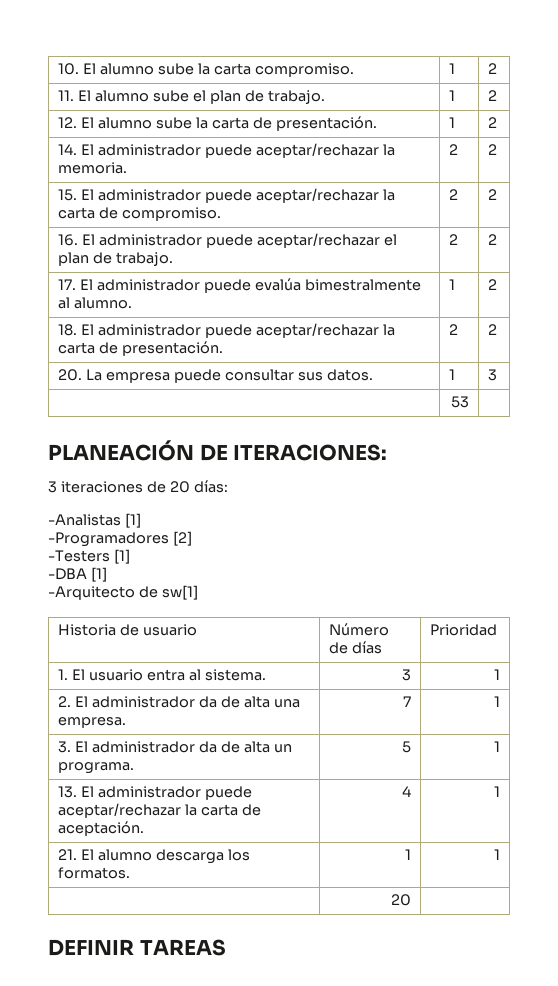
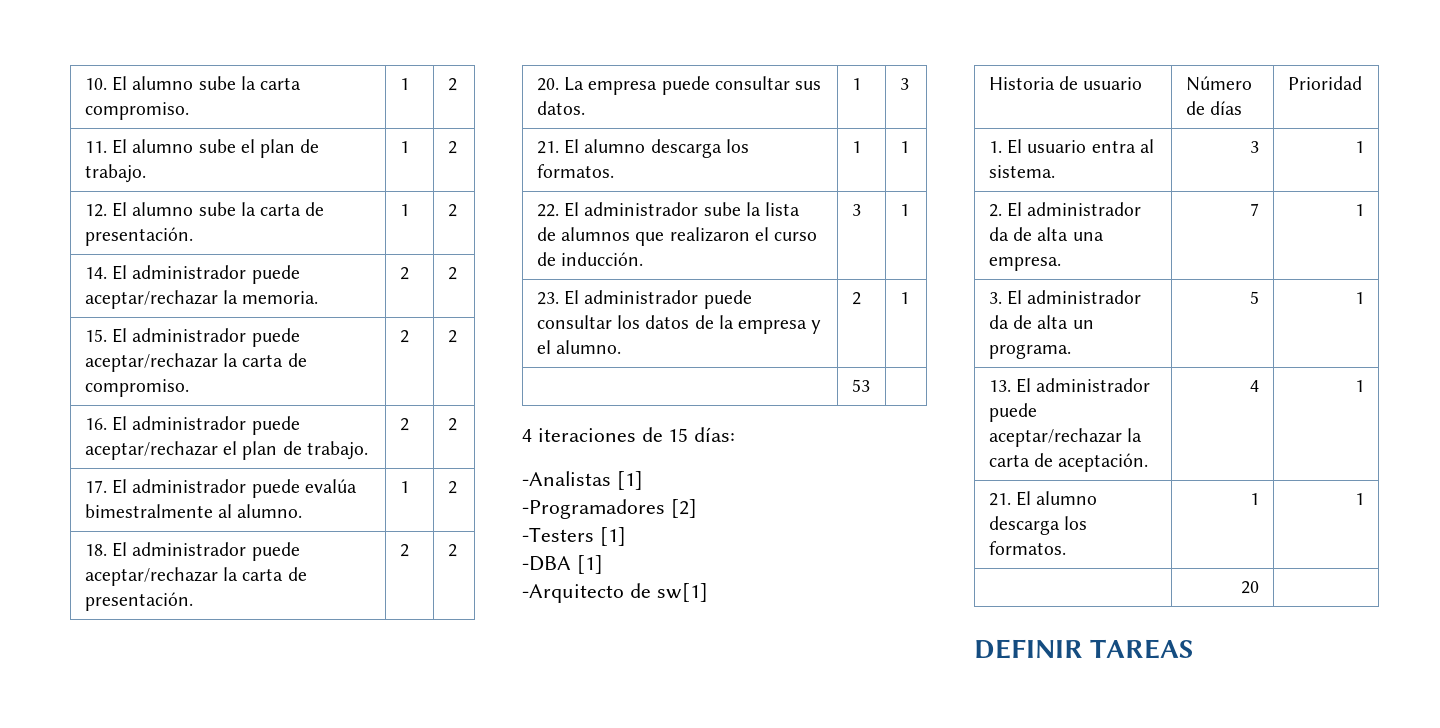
  20. La empresa puede consultar sus datos. | 1 | 3
+ 21. El alumno descarga los formatos. | 1 | 1
+ 22. El administrador sube la lista de alumnos que realizaron el curso de inducción. | 3 | 1
+ 23. El administrador puede consultar los datos de la empresa y el alumno. | 2 | 1
  | 53 |
- PLANEACIÓN DE ITERACIONES:
- 3 iteraciones de 20 días:
+ 4 iteraciones de 15 días:

